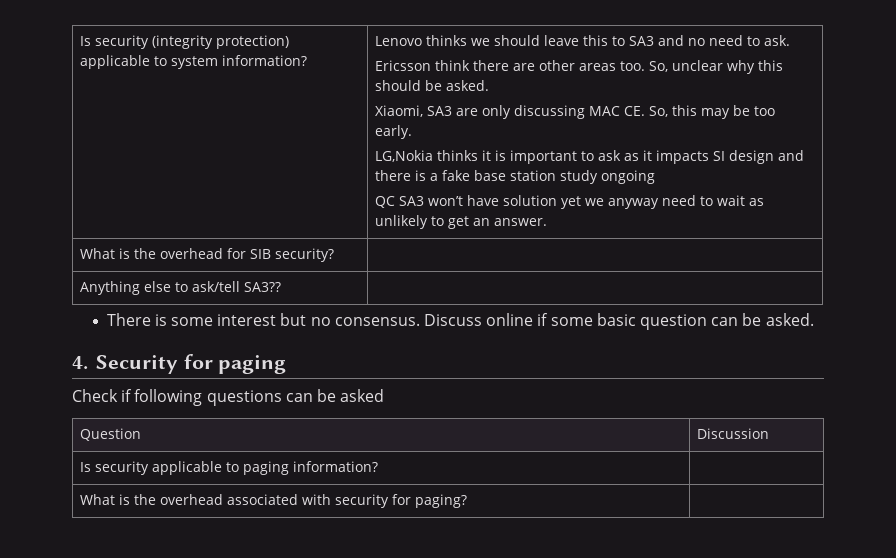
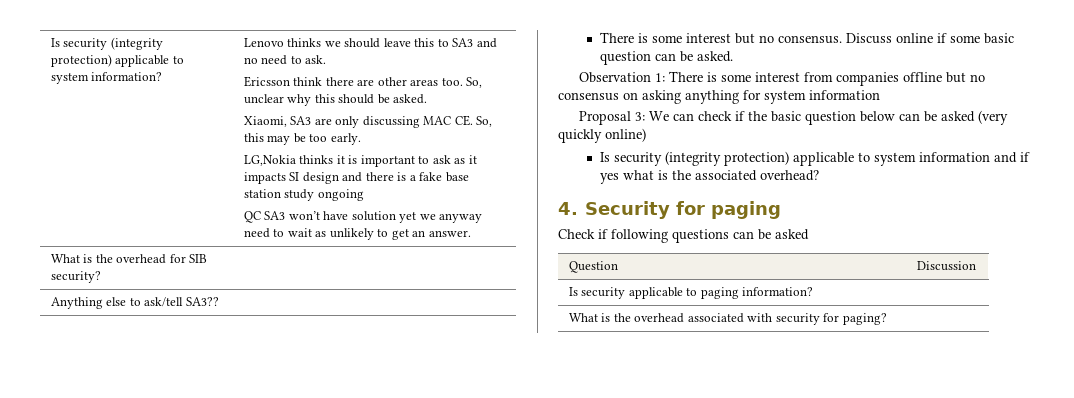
+ Observation 1: There is some interest from companies offline but no consensus on asking anything for system information
+ Proposal 3: We can check if the basic question below can be asked (very quickly online)
+ Is security (integrity protection) applicable to system information and if yes what is the associated overhead?

